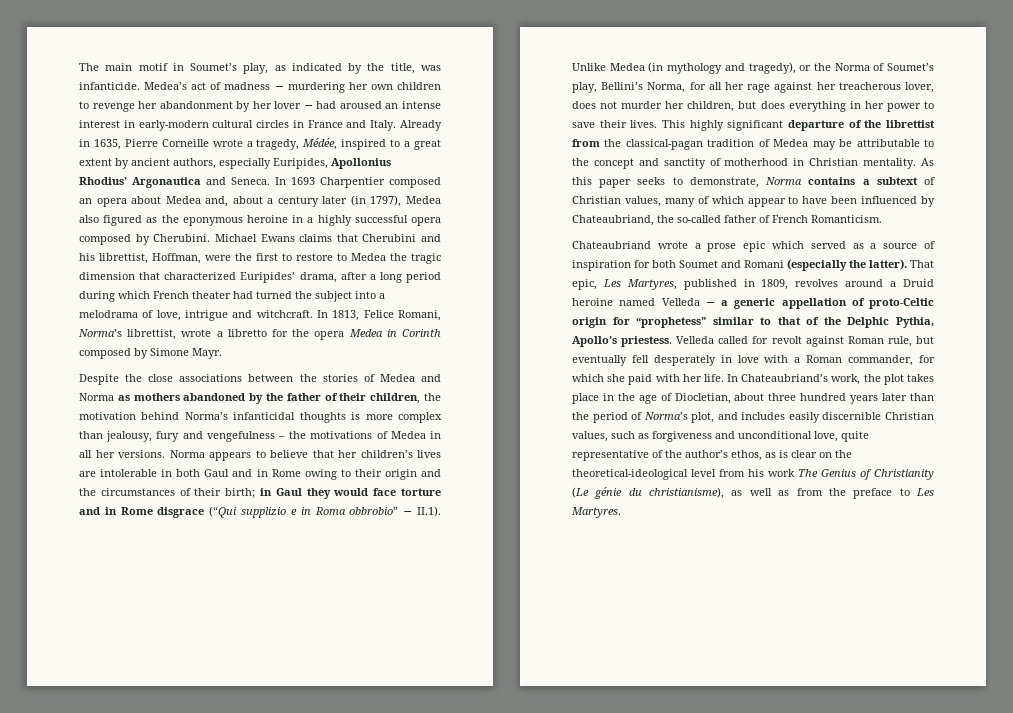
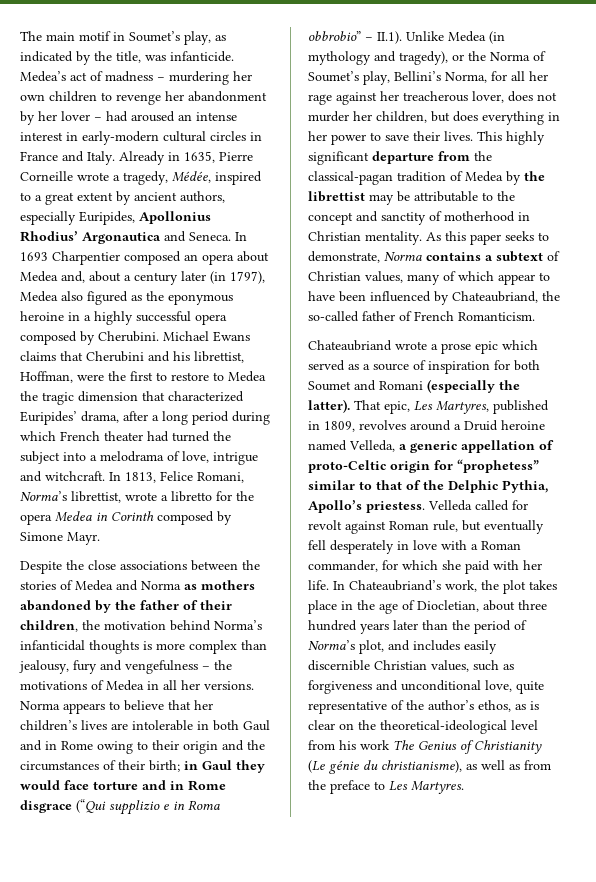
- This highly significant departure of the librettist from the classical-pagan tradition of Medea may be attributable to the concept and sanctity of motherhood in Christian mentality.
+ This highly significant departure from the classical-pagan tradition of Medea by the librettist may be attributable to the concept and sanctity of motherhood in Christian mentality.
- That epic, Les Martyres, published in 1809, revolves around a Druid heroine named Velleda − a generic appellation of proto-Celtic origin for “prophetess” similar to that of the Delphic Pythia, Apollo’s priestess.
+ That epic, Les Martyres, published in 1809, revolves around a Druid heroine named Velleda, a generic appellation of proto-Celtic origin for “prophetess” similar to that of the Delphic Pythia, Apollo’s priestess.

